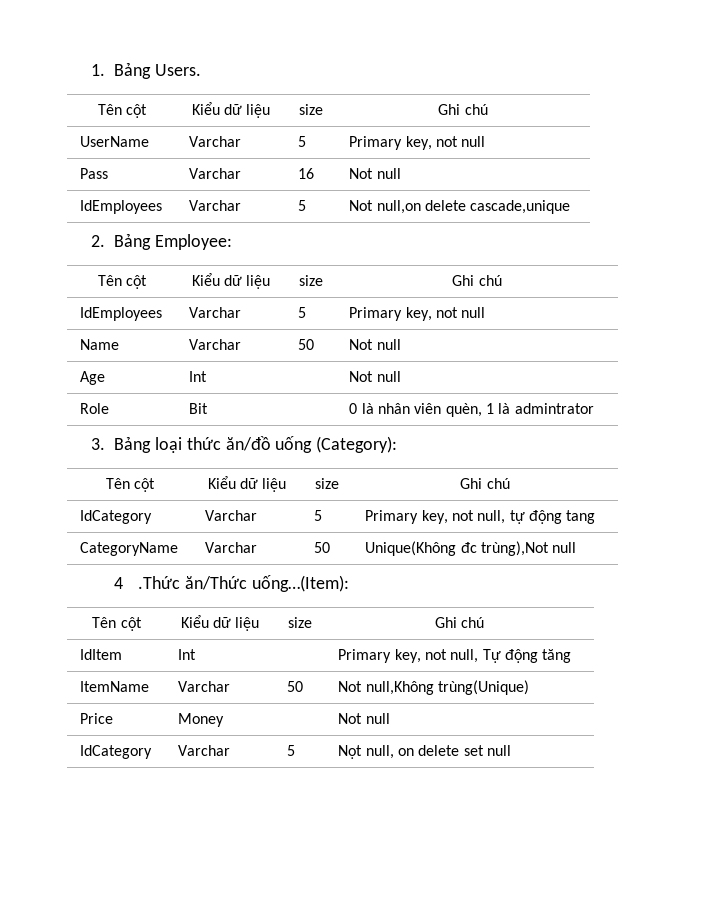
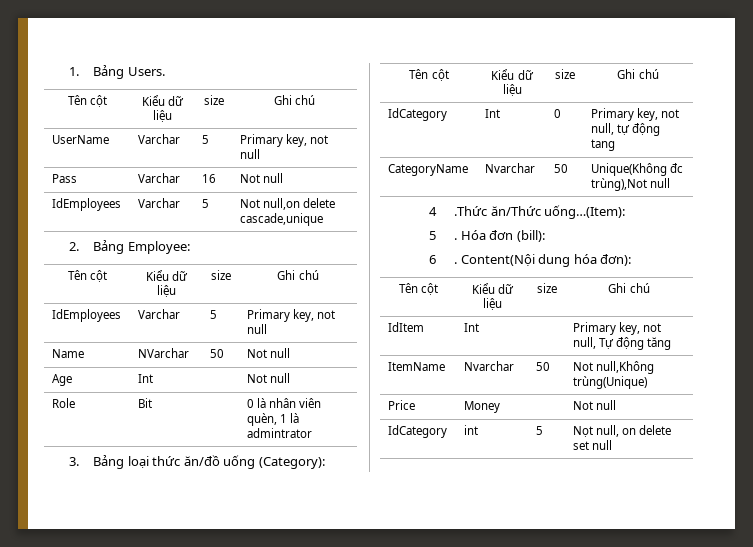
- Name | Varchar | 50 | Not null
+ Name | NVarchar | 50 | Not null
- IdCategory | Varchar | 5 | Primary key, not null, tự động tang
+ IdCategory | Int | 0 | Primary key, not null, tự động tang
- CategoryName | Varchar | 50 | Unique(Không đc trùng),Not null
+ CategoryName | Nvarchar | 50 | Unique(Không đc trùng),Not null
+ 5 . Hóa đơn (bill):
+ 6 . Content(Nội dung hóa đơn):
- ItemName | Varchar | 50 | Not null,Không trùng(Unique)
+ ItemName | Nvarchar | 50 | Not null,Không trùng(Unique)
- IdCategory | Varchar | 5 | Nọt null, on delete set null
+ IdCategory | int | 5 | Nọt null, on delete set null

